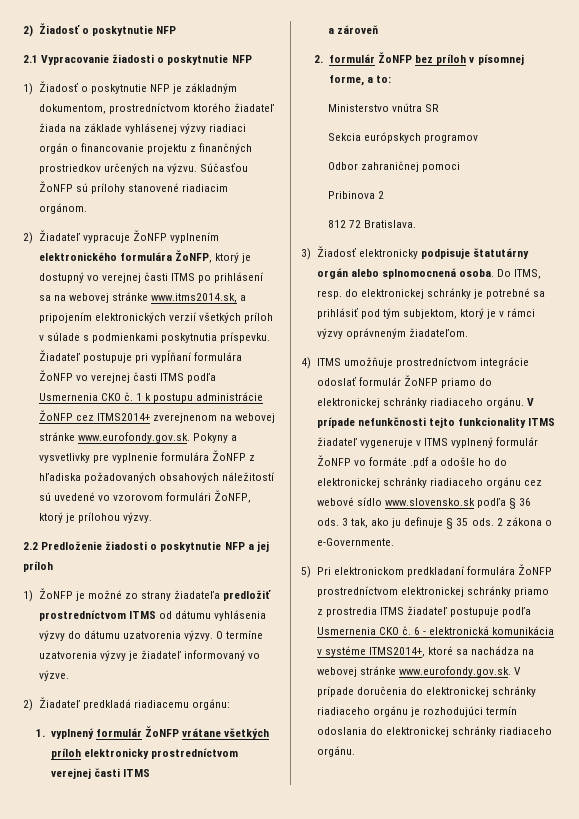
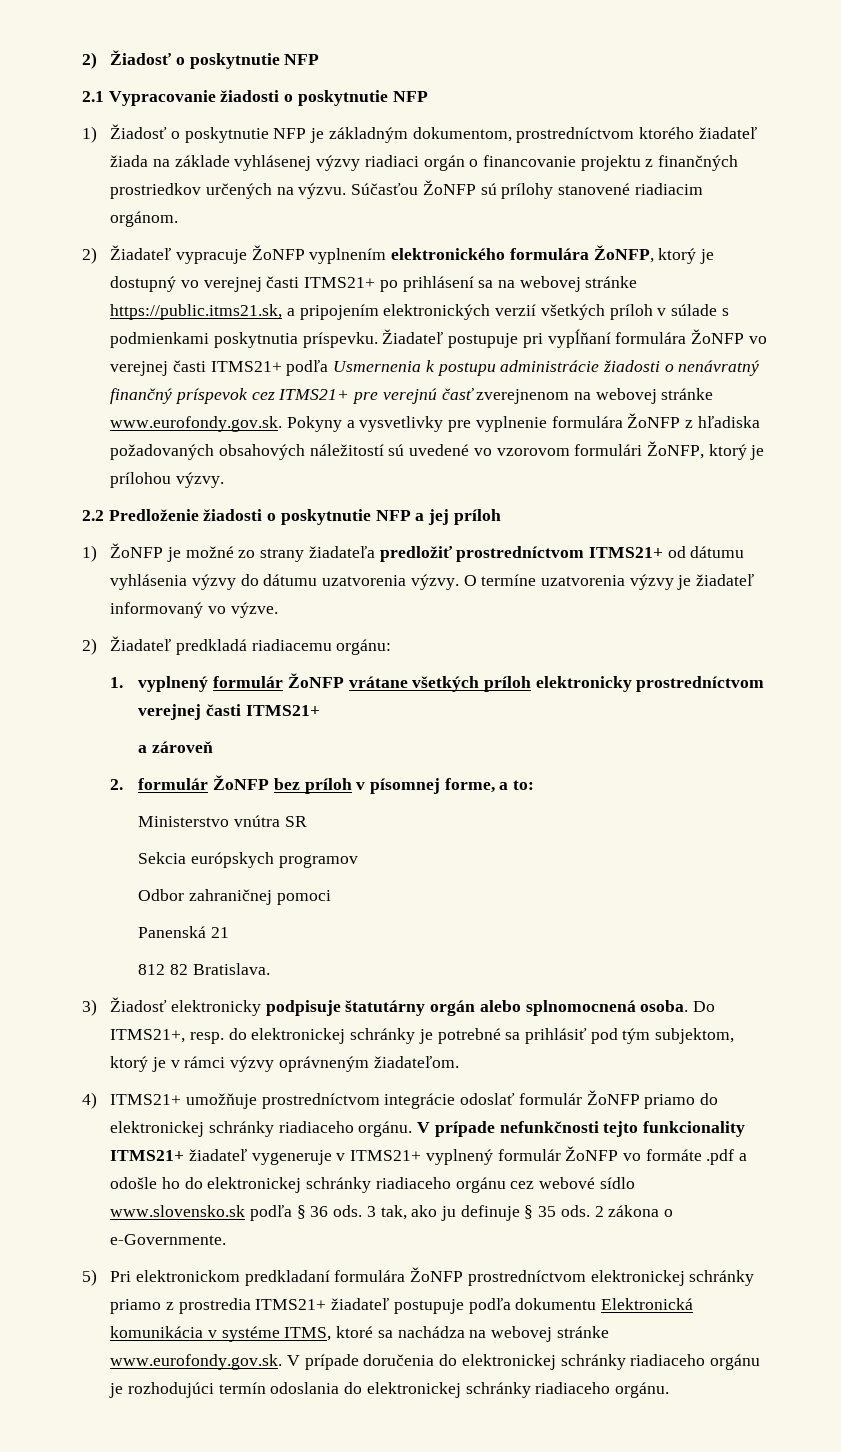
- 2) Žiadateľ vypracuje ŽoNFP vyplnením elektronického formulára ŽoNFP, ktorý je dostupný vo verejnej časti ITMS po prihlásení sa na webovej stránke www.itms2014.sk, a pripojením elektronických verzií všetkých príloh v súlade s podmienkami poskytnutia príspevku.
+ 2) Žiadateľ vypracuje ŽoNFP vyplnením elektronického formulára ŽoNFP, ktorý je dostupný vo verejnej časti ITMS21+ po prihlásení sa na webovej stránke https://public.itms21.sk, a pripojením elektronických verzií všetkých príloh v súlade s podmienkami poskytnutia príspevku.
- Žiadateľ postupuje pri vypĺňaní formulára ŽoNFP vo verejnej časti ITMS podľa Usmernenia CKO č. 1 k postupu administrácie ŽoNFP cez ITMS2014+ zverejnenom na webovej stránke www.eurofondy.gov.sk. Pokyny a vysvetlivky pre vyplnenie formulára ŽoNFP z hľadiska požadovaných obsahových náležitostí sú uvedené vo vzorovom formulári ŽoNFP, ktorý je prílohou výzvy.
+ Žiadateľ postupuje pri vypĺňaní formulára ŽoNFP vo verejnej časti ITMS21+ podľa Usmernenia k postupu administrácie žiadosti o nenávratný finančný príspevok cez ITMS21+ pre verejnú časť zverejnenom na webovej stránke www.eurofondy.gov.sk. Pokyny a vysvetlivky pre vyplnenie formulára ŽoNFP z hľadiska požadovaných obsahových náležitostí sú uvedené vo vzorovom formulári ŽoNFP, ktorý je prílohou výzvy.
- 1) ŽoNFP je možné zo strany žiadateľa predložiť prostredníctvom ITMS od dátumu vyhlásenia výzvy do dátumu uzatvorenia výzvy.
+ 1) ŽoNFP je možné zo strany žiadateľa predložiť prostredníctvom ITMS21+ od dátumu vyhlásenia výzvy do dátumu uzatvorenia výzvy.
- 1. vyplnený formulár ŽoNFP vrátane všetkých príloh elektronicky prostredníctvom verejnej časti ITMS
+ 1. vyplnený formulár ŽoNFP vrátane všetkých príloh elektronicky prostredníctvom verejnej časti ITMS21+
- Pribinova 2
+ Panenská 21
- 812 72 Bratislava.
+ 812 82 Bratislava.
- Do ITMS, resp. do elektronickej schránky je potrebné sa prihlásiť pod tým subjektom, ktorý je v rámci výzvy oprávneným žiadateľom.
+ Do ITMS21+, resp. do elektronickej schránky je potrebné sa prihlásiť pod tým subjektom, ktorý je v rámci výzvy oprávneným žiadateľom.
- 4) ITMS umožňuje prostredníctvom integrácie odoslať formulár ŽoNFP priamo do elektronickej schránky riadiaceho orgánu.
+ 4) ITMS21+ umožňuje prostredníctvom integrácie odoslať formulár ŽoNFP priamo do elektronickej schránky riadiaceho orgánu.
- V prípade nefunkčnosti tejto funkcionality ITMS žiadateľ vygeneruje v ITMS vyplnený formulár ŽoNFP vo formáte .pdf a odošle ho do elektronickej schránky riadiaceho orgánu cez webové sídlo www.slovensko.sk podľa § 36 ods.
+ V prípade nefunkčnosti tejto funkcionality ITMS21+ žiadateľ vygeneruje v ITMS21+ vyplnený formulár ŽoNFP vo formáte .pdf a odošle ho do elektronickej schránky riadiaceho orgánu cez webové sídlo www.slovensko.sk podľa § 36 ods.
- 5) Pri elektronickom predkladaní formulára ŽoNFP prostredníctvom elektronickej schránky priamo z prostredia ITMS žiadateľ postupuje podľa Usmernenia CKO č. 6 - elektronická komunikácia v systéme ITMS2014+, ktoré sa nachádza na webovej stránke www.eurofondy.gov.sk. V prípade doručenia do elektronickej schránky riadiaceho orgánu je rozhodujúci termín odoslania do elektronickej schránky riadiaceho orgánu.
+ 5) Pri elektronickom predkladaní formulára ŽoNFP prostredníctvom elektronickej schránky priamo z prostredia ITMS21+ žiadateľ postupuje podľa dokumentu Elektronická komunikácia v systéme ITMS, ktoré sa nachádza na webovej stránke www.eurofondy.gov.sk. V prípade doručenia do elektronickej schránky riadiaceho orgánu je rozhodujúci termín odoslania do elektronickej schránky riadiaceho orgánu.

